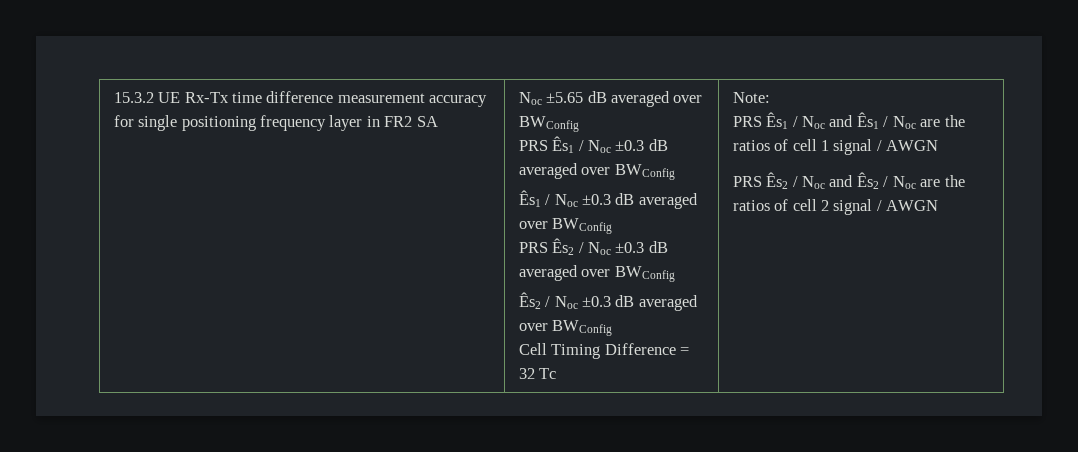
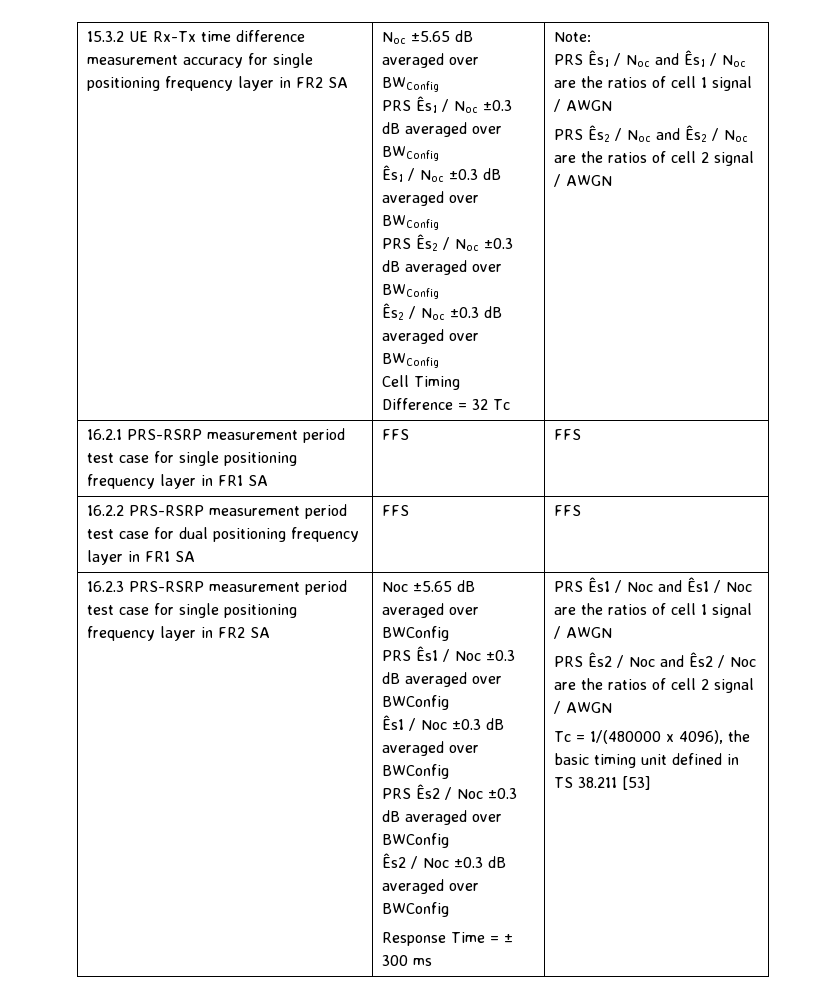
+ 16.2.1 PRS-RSRP measurement period test case for single positioning frequency layer in FR1 SA | FFS | FFS
+ 16.2.2 PRS-RSRP measurement period test case for dual positioning frequency layer in FR1 SA | FFS | FFS
+ 16.2.3 PRS-RSRP measurement period test case for single positioning frequency layer in FR2 SA | Noc ±5.65 dB averaged over BWConfig
+ PRS Ês1 / Noc ±0.3 dB averaged over BWConfig
+ Ês1 / Noc ±0.3 dB averaged over BWConfig
+ PRS Ês2 / Noc ±0.3 dB averaged over BWConfig
+ Ês2 / Noc ±0.3 dB averaged over BWConfig
+ Response Time = ± 300 ms | PRS Ês1 / Noc and Ês1 / Noc are the ratios of cell 1 signal / AWGN
+ PRS Ês2 / Noc and Ês2 / Noc are the ratios of cell 2 signal / AWGN
+ Tc = 1/(480000 x 4096), the basic timing unit defined in TS 38.211 [53]

